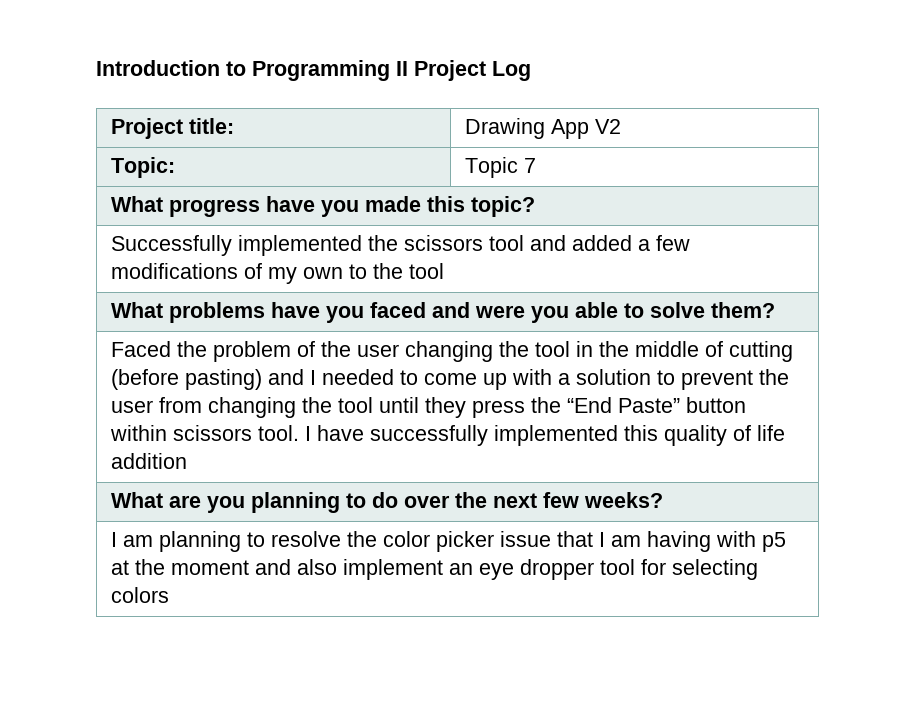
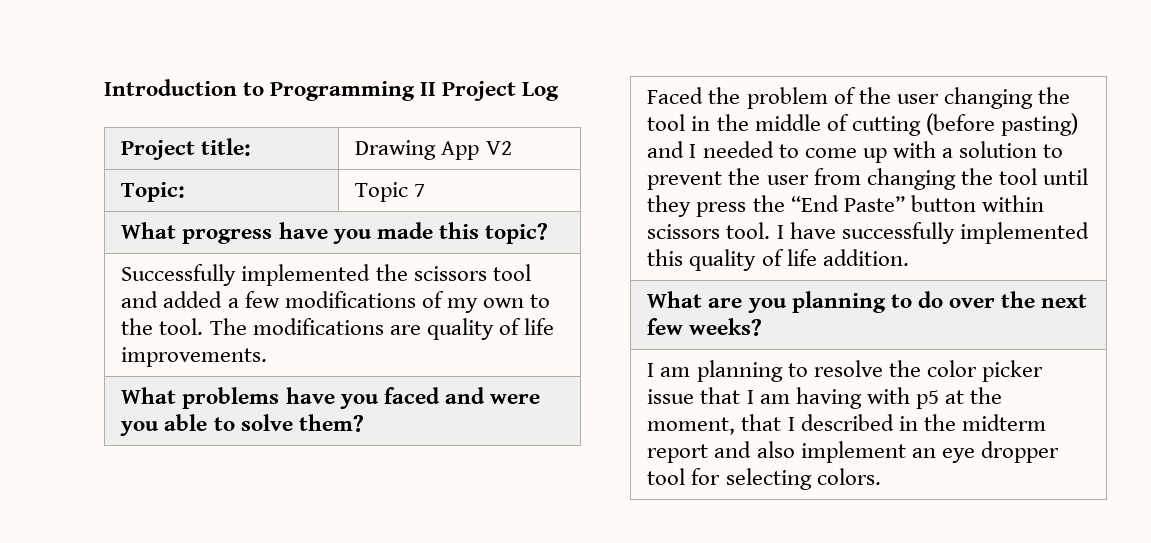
- Successfully implemented the scissors tool and added a few modifications of my own to the tool
+ Successfully implemented the scissors tool and added a few modifications of my own to the tool. The modifications are quality of life improvements.
- I have successfully implemented this quality of life addition
+ I have successfully implemented this quality of life addition.
- I am planning to resolve the color picker issue that I am having with p5 at the moment and also implement an eye dropper tool for selecting colors
+ I am planning to resolve the color picker issue that I am having with p5 at the moment, that I described in the midterm report and also implement an eye dropper tool for selecting colors.

